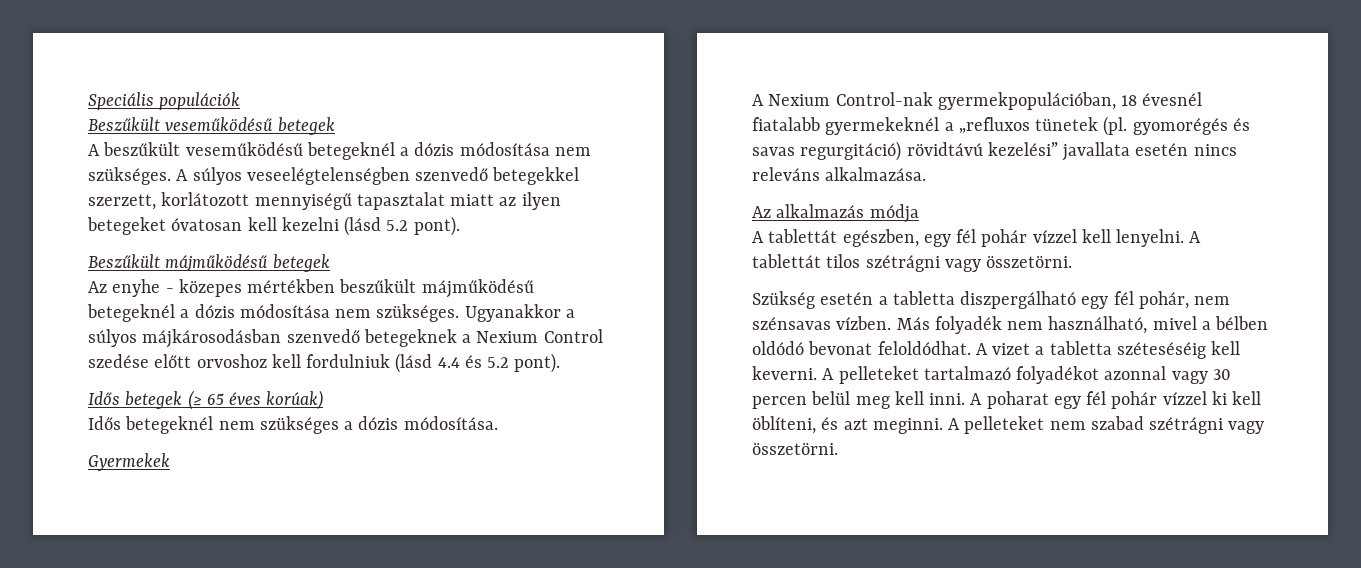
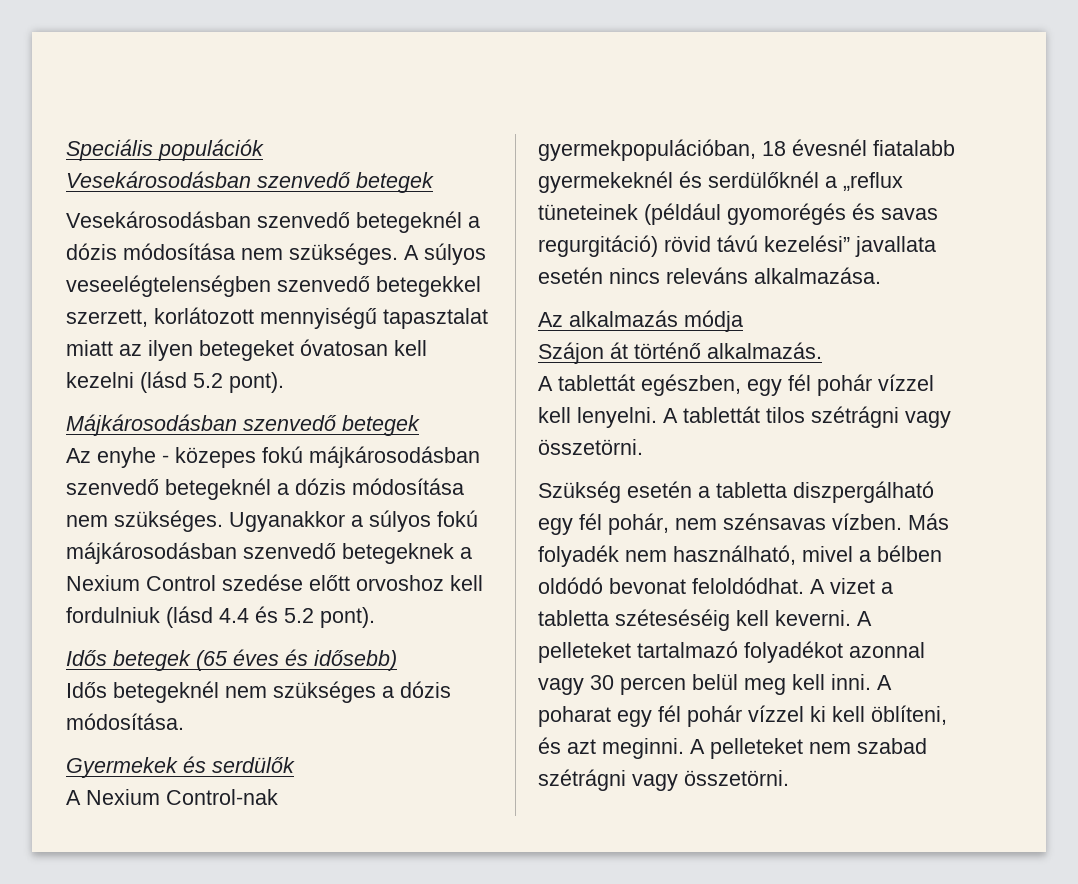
- Beszűkült veseműködésű betegek
- A beszűkült veseműködésű betegeknél a dózis módosítása nem szükséges.
+ Vesekárosodásban szenvedő betegek
+ Vesekárosodásban szenvedő betegeknél a dózis módosítása nem szükséges.
- Beszűkült májműködésű betegek
+ Májkárosodásban szenvedő betegek
- Az enyhe - közepes mértékben beszűkült májműködésű betegeknél a dózis módosítása nem szükséges.
+ Az enyhe - közepes fokú májkárosodásban szenvedő betegeknél a dózis módosítása nem szükséges.
- Ugyanakkor a súlyos májkárosodásban szenvedő betegeknek a Nexium Control szedése előtt orvoshoz kell fordulniuk (lásd 4.4 és 5.2 pont).
+ Ugyanakkor a súlyos fokú májkárosodásban szenvedő betegeknek a Nexium Control szedése előtt orvoshoz kell fordulniuk (lásd 4.4 és 5.2 pont).
- Idős betegek (≥ 65 éves korúak)
+ Idős betegek (65 éves és idősebb)
- Gyermekek
+ Gyermekek és serdülők
- A Nexium Control-nak gyermekpopulációban, 18 évesnél fiatalabb gyermekeknél a „refluxos tünetek (pl. gyomorégés és savas regurgitáció) rövidtávú kezelési” javallata esetén nincs releváns alkalmazása.
+ A Nexium Control-nak gyermekpopulációban, 18 évesnél fiatalabb gyermekeknél és serdülőknél a „reflux tüneteinek (például gyomorégés és savas regurgitáció) rövid távú kezelési” javallata esetén nincs releváns alkalmazása.
+ Szájon át történő alkalmazás.

